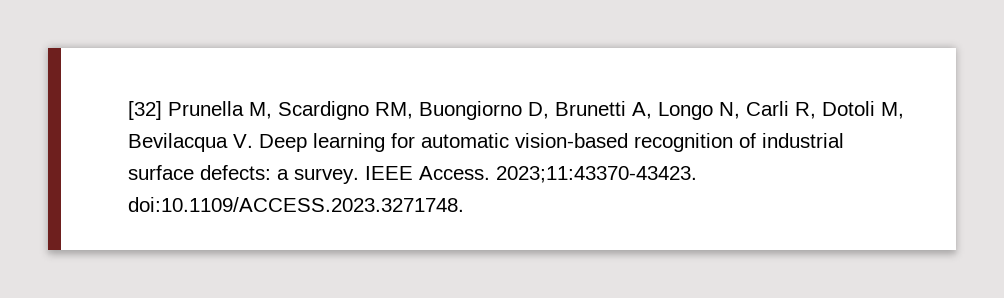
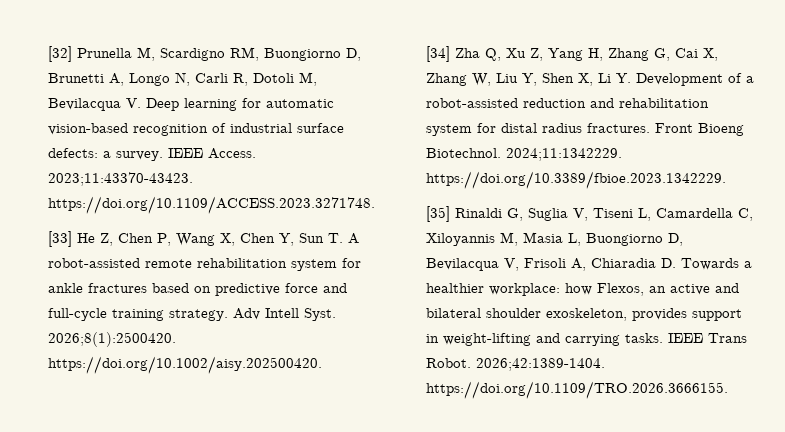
- 2023;11:43370-43423. doi:10.1109/ACCESS.2023.3271748.
+ 2023;11:43370-43423. https://doi.org/10.1109/ACCESS.2023.3271748.
+ [33] He Z, Chen P, Wang X, Chen Y, Sun T. A robot-assisted remote rehabilitation system for ankle fractures based on predictive force and full-cycle training strategy. Adv Intell Syst. 2026;8(1):2500420. https://doi.org/10.1002/aisy.202500420.
+ [34] Zha Q, Xu Z, Yang H, Zhang G, Cai X, Zhang W, Liu Y, Shen X, Li Y. Development of a robot-assisted reduction and rehabilitation system for distal radius fractures. Front Bioeng Biotechnol. 2024;11:1342229. https://doi.org/10.3389/fbioe.2023.1342229.
+ [35] Rinaldi G, Suglia V, Tiseni L, Camardella C, Xiloyannis M, Masia L, Buongiorno D, Bevilacqua V, Frisoli A, Chiaradia D. Towards a healthier workplace: how Flexos, an active and bilateral shoulder exoskeleton, provides support in weight-lifting and carrying tasks. IEEE Trans Robot. 2026;42:1389-1404. https://doi.org/10.1109/TRO.2026.3666155.

